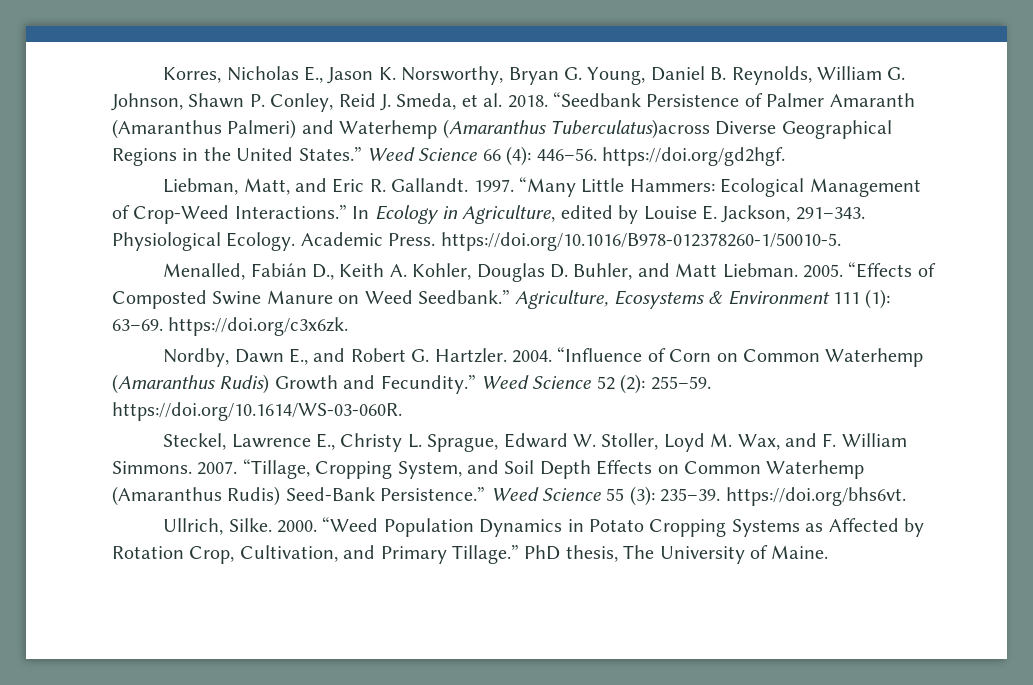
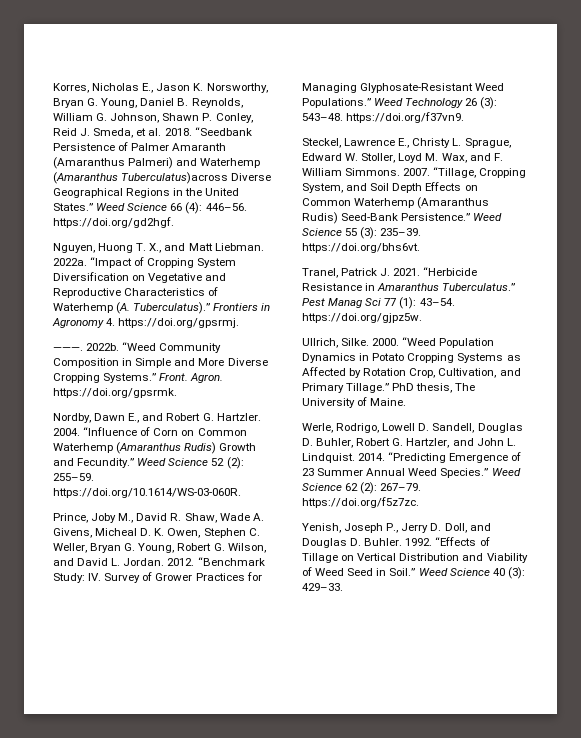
- Liebman, Matt, and Eric R. Gallandt. 1997. “Many Little Hammers: Ecological Management of Crop-Weed Interactions.” In Ecology in Agriculture, edited by Louise E. Jackson, 291–343. Physiological Ecology. Academic Press. https://doi.org/10.1016/B978-012378260-1/50010-5.
- Menalled, Fabián D., Keith A. Kohler, Douglas D. Buhler, and Matt Liebman. 2005. “Effects of Composted Swine Manure on Weed Seedbank.” Agriculture, Ecosystems & Environment 111 (1): 63–69. https://doi.org/c3x6zk.
+ Nguyen, Huong T. X., and Matt Liebman. 2022a. “Impact of Cropping System Diversification on Vegetative and Reproductive Characteristics of Waterhemp (A. Tuberculatus).” Frontiers in Agronomy 4. https://doi.org/gpsrmj.
+ ———. 2022b. “Weed Community Composition in Simple and More Diverse Cropping Systems.” Front. Agron. https://doi.org/gpsrmk.
+ Prince, Joby M., David R. Shaw, Wade A. Givens, Micheal D. K. Owen, Stephen C. Weller, Bryan G. Young, Robert G. Wilson, and David L. Jordan. 2012. “Benchmark Study: IV. Survey of Grower Practices for Managing Glyphosate-Resistant Weed Populations.” Weed Technology 26 (3): 543–48. https://doi.org/f37vn9.
+ Tranel, Patrick J. 2021. “Herbicide Resistance in Amaranthus Tuberculatus.” Pest Manag Sci 77 (1): 43–54. https://doi.org/gjpz5w.
+ Werle, Rodrigo, Lowell D. Sandell, Douglas D. Buhler, Robert G. Hartzler, and John L. Lindquist. 2014. “Predicting Emergence of 23 Summer Annual Weed Species.” Weed Science 62 (2): 267–79. https://doi.org/f5z7zc.
+ Yenish, Joseph P., Jerry D. Doll, and Douglas D. Buhler. 1992. “Effects of Tillage on Vertical Distribution and Viability of Weed Seed in Soil.” Weed Science 40 (3): 429–33.

